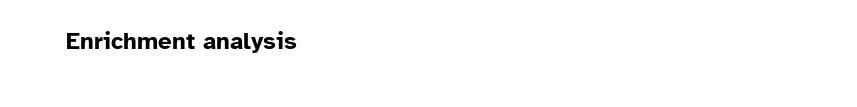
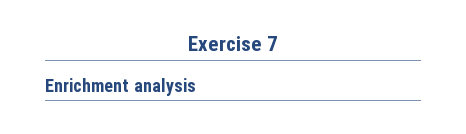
+ Exercise 7

